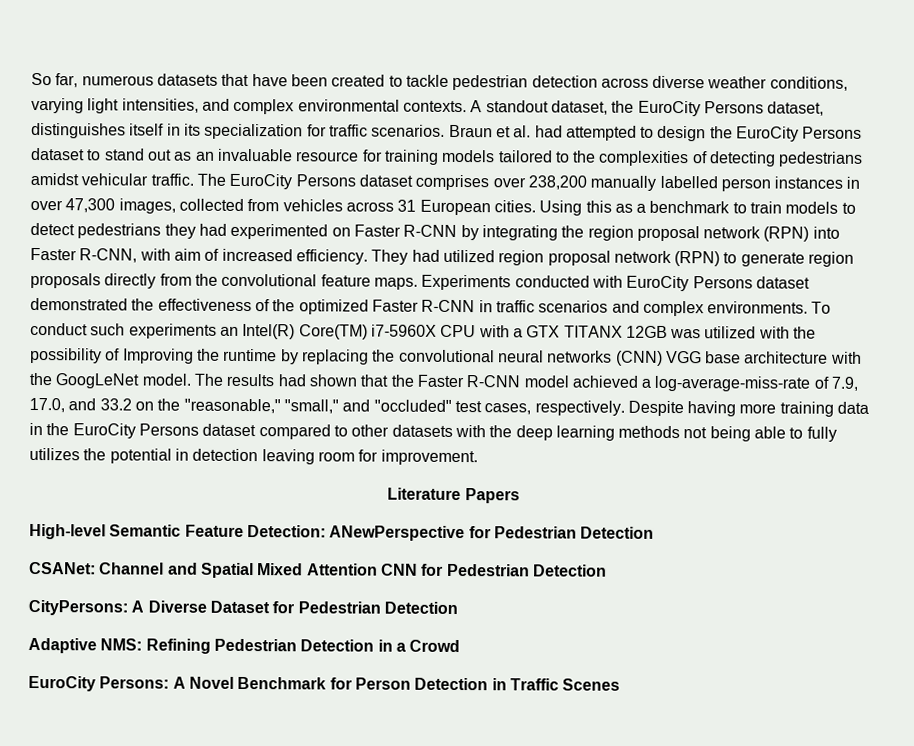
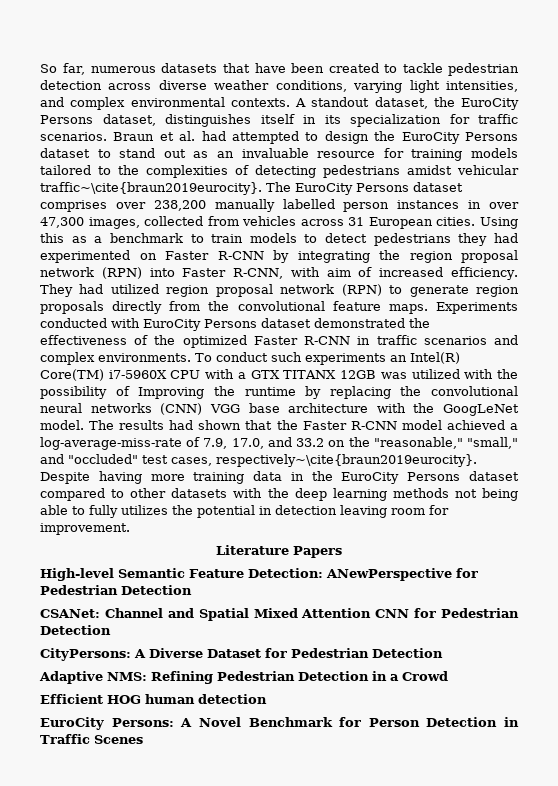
- Braun et al. had attempted to design the EuroCity Persons dataset to stand out as an invaluable resource for training models tailored to the complexities of detecting pedestrians amidst vehicular traffic.
+ Braun et al. had attempted to design the EuroCity Persons dataset to stand out as an invaluable resource for training models tailored to the complexities of detecting pedestrians amidst vehicular traffic~\cite{braun2019eurocity}.
- The results had shown that the Faster R-CNN model achieved a log-average-miss-rate of 7.9, 17.0, and 33.2 on the "reasonable," "small," and "occluded" test cases, respectively.
+ The results had shown that the Faster R-CNN model achieved a log-average-miss-rate of 7.9, 17.0, and 33.2 on the "reasonable," "small," and "occluded" test cases, respectively~\cite{braun2019eurocity}.
+ Efficient HOG human detection

